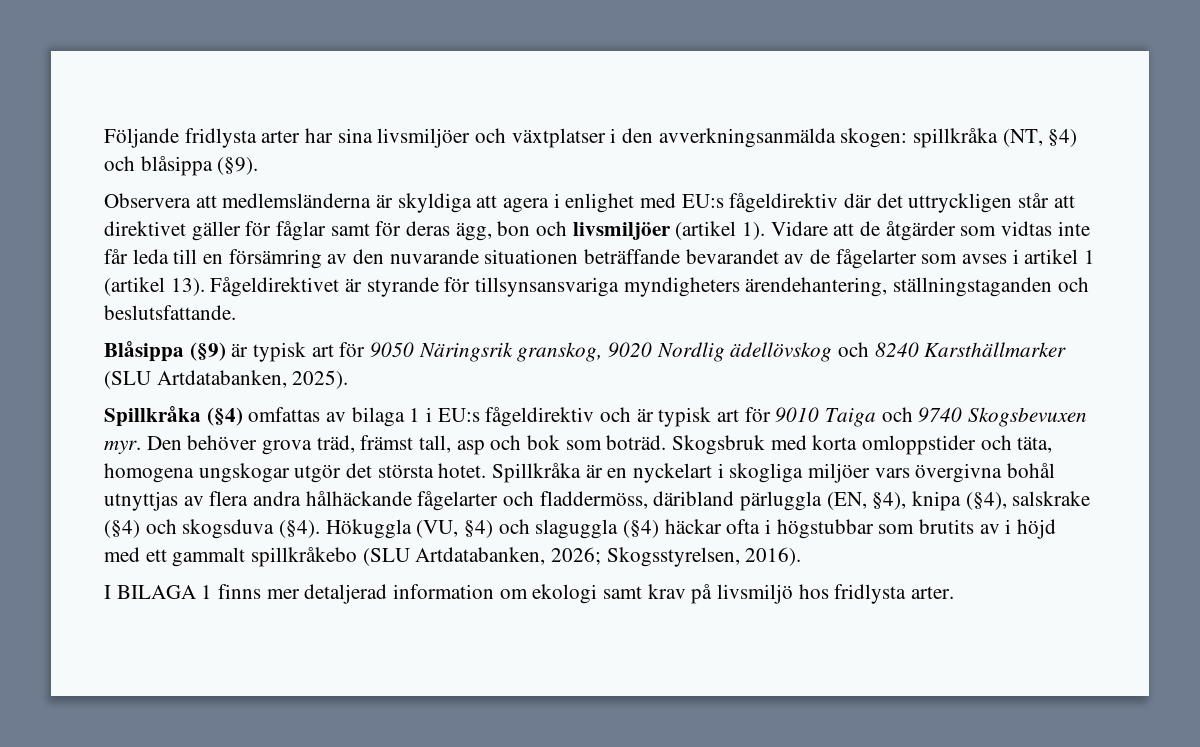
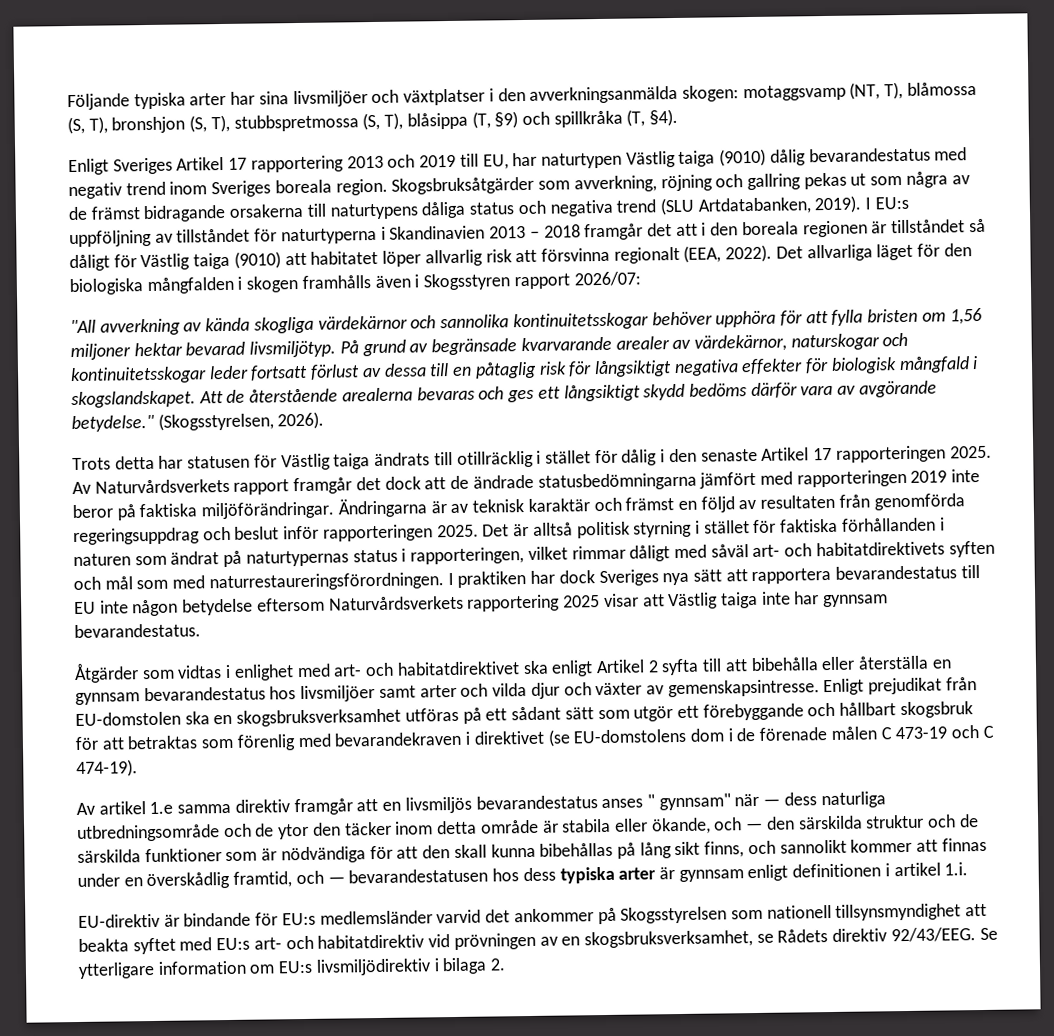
- Följande fridlysta arter har sina livsmiljöer och växtplatser i den avverkningsanmälda skogen: spillkråka (NT, §4) och blåsippa (§9).
- Observera att medlemsländerna är skyldiga att agera i enlighet med EU:s fågeldirektiv där det uttryckligen står att direktivet gäller för fåglar samt för deras ägg, bon och livsmiljöer (artikel 1). Vidare att de åtgärder som vidtas inte får leda till en försämring av den nuvarande situationen beträffande bevarandet av de fågelarter som avses i artikel 1 (artikel 13). Fågeldirektivet är styrande för tillsynsansvariga myndigheters ärendehantering, ställningstaganden och beslutsfattande.
- Blåsippa (§9) är typisk art för 9050 Näringsrik granskog, 9020 Nordlig ädellövskog och 8240 Karsthällmarker (SLU Artdatabanken, 2025).
- Spillkråka (§4) omfattas av bilaga 1 i EU:s fågeldirektiv och är typisk art för 9010 Taiga och 9740 Skogsbevuxen myr. Den behöver grova träd, främst tall, asp och bok som boträd. Skogsbruk med korta omloppstider och täta, homogena ungskogar utgör det största hotet. Spillkråka är en nyckelart i skogliga miljöer vars övergivna bohål utnyttjas av flera andra hålhäckande fågelarter och fladdermöss, däribland pärluggla (EN, §4), knipa (§4), salskrake (§4) och skogsduva (§4). Hökuggla (VU, §4) och slaguggla (§4) häckar ofta i högstubbar som brutits av i höjd med ett gammalt spillkråkebo (SLU Artdatabanken, 2026; Skogsstyrelsen, 2016).
- I BILAGA 1 finns mer detaljerad information om ekologi samt krav på livsmiljö hos fridlysta arter.
+ Följande typiska arter har sina livsmiljöer och växtplatser i den avverkningsanmälda skogen: motaggsvamp (NT, T), blåmossa (S, T), bronshjon (S, T), stubbspretmossa (S, T), blåsippa (T, §9) och spillkråka (T, §4).
+ Enligt Sveriges Artikel 17 rapportering 2013 och 2019 till EU, har naturtypen Västlig taiga (9010) dålig bevarandestatus med negativ trend inom Sveriges boreala region. Skogsbruksåtgärder som avverkning, röjning och gallring pekas ut som några av de främst bidragande orsakerna till naturtypens dåliga status och negativa trend (SLU Artdatabanken, 2019). I EU:s uppföljning av tillståndet för naturtyperna i Skandinavien 2013 – 2018 framgår det att i den boreala regionen är tillståndet så dåligt för Västlig taiga (9010) att habitatet löper allvarlig risk att försvinna regionalt (EEA, 2022). Det allvarliga läget för den biologiska mångfalden i skogen framhålls även i Skogsstyren rapport 2026/07:
+ "All avverkning av kända skogliga värdekärnor och sannolika kontinuitetsskogar behöver upphöra för att fylla bristen om 1,56 miljoner hektar bevarad livsmiljötyp. På grund av begränsade kvarvarande arealer av värdekärnor, naturskogar och kontinuitetsskogar leder fortsatt förlust av dessa till en påtaglig risk för långsiktigt negativa effekter för biologisk mångfald i skogslandskapet. Att de återstående arealerna bevaras och ges ett långsiktigt skydd bedöms därför vara av avgörande betydelse." (Skogsstyrelsen, 2026).
+ Trots detta har statusen för Västlig taiga ändrats till otillräcklig i stället för dålig i den senaste Artikel 17 rapporteringen 2025. Av Naturvårdsverkets rapport framgår det dock att de ändrade statusbedömningarna jämfört med rapporteringen 2019 inte beror på faktiska miljöförändringar. Ändringarna är av teknisk karaktär och främst en följd av resultaten från genomförda regeringsuppdrag och beslut inför rapporteringen 2025. Det är alltså politisk styrning i stället för faktiska förhållanden i naturen som ändrat på naturtypernas status i rapporteringen, vilket rimmar dåligt med såväl art- och habitatdirektivets syften och mål som med naturrestaureringsförordningen. I praktiken har dock Sveriges nya sätt att rapportera bevarandestatus till EU inte någon betydelse eftersom Naturvårdsverkets rapportering 2025 visar att Västlig taiga inte har gynnsam bevarandestatus.
+ Åtgärder som vidtas i enlighet med art- och habitatdirektivet ska enligt Artikel 2 syfta till att bibehålla eller återställa en gynnsam bevarandestatus hos livsmiljöer samt arter och vilda djur och växter av gemenskapsintresse. Enligt prejudikat från EU-domstolen ska en skogsbruksverksamhet utföras på ett sådant sätt som utgör ett förebyggande och hållbart skogsbruk för att betraktas som förenlig med bevarandekraven i direktivet (se EU-domstolens dom i de förenade målen C 473-19 och C 474-19).
+ Av artikel 1.e samma direktiv framgår att en livsmiljös bevarandestatus anses " gynnsam" när — dess naturliga utbredningsområde och de ytor den täcker inom detta område är stabila eller ökande, och — den särskilda struktur och de särskilda funktioner som är nödvändiga för att den skall kunna bibehållas på lång sikt finns, och sannolikt kommer att finnas under en överskådlig framtid, och — bevarandestatusen hos dess typiska arter är gynnsam enligt definitionen i artikel 1.i.
+ EU-direktiv är bindande för EU:s medlemsländer varvid det ankommer på Skogsstyrelsen som nationell tillsynsmyndighet att beakta syftet med EU:s art- och habitatdirektiv vid prövningen av en skogsbruksverksamhet, se Rådets direktiv 92/43/EEG. Se ytterligare information om EU:s livsmiljödirektiv i bilaga 2.

